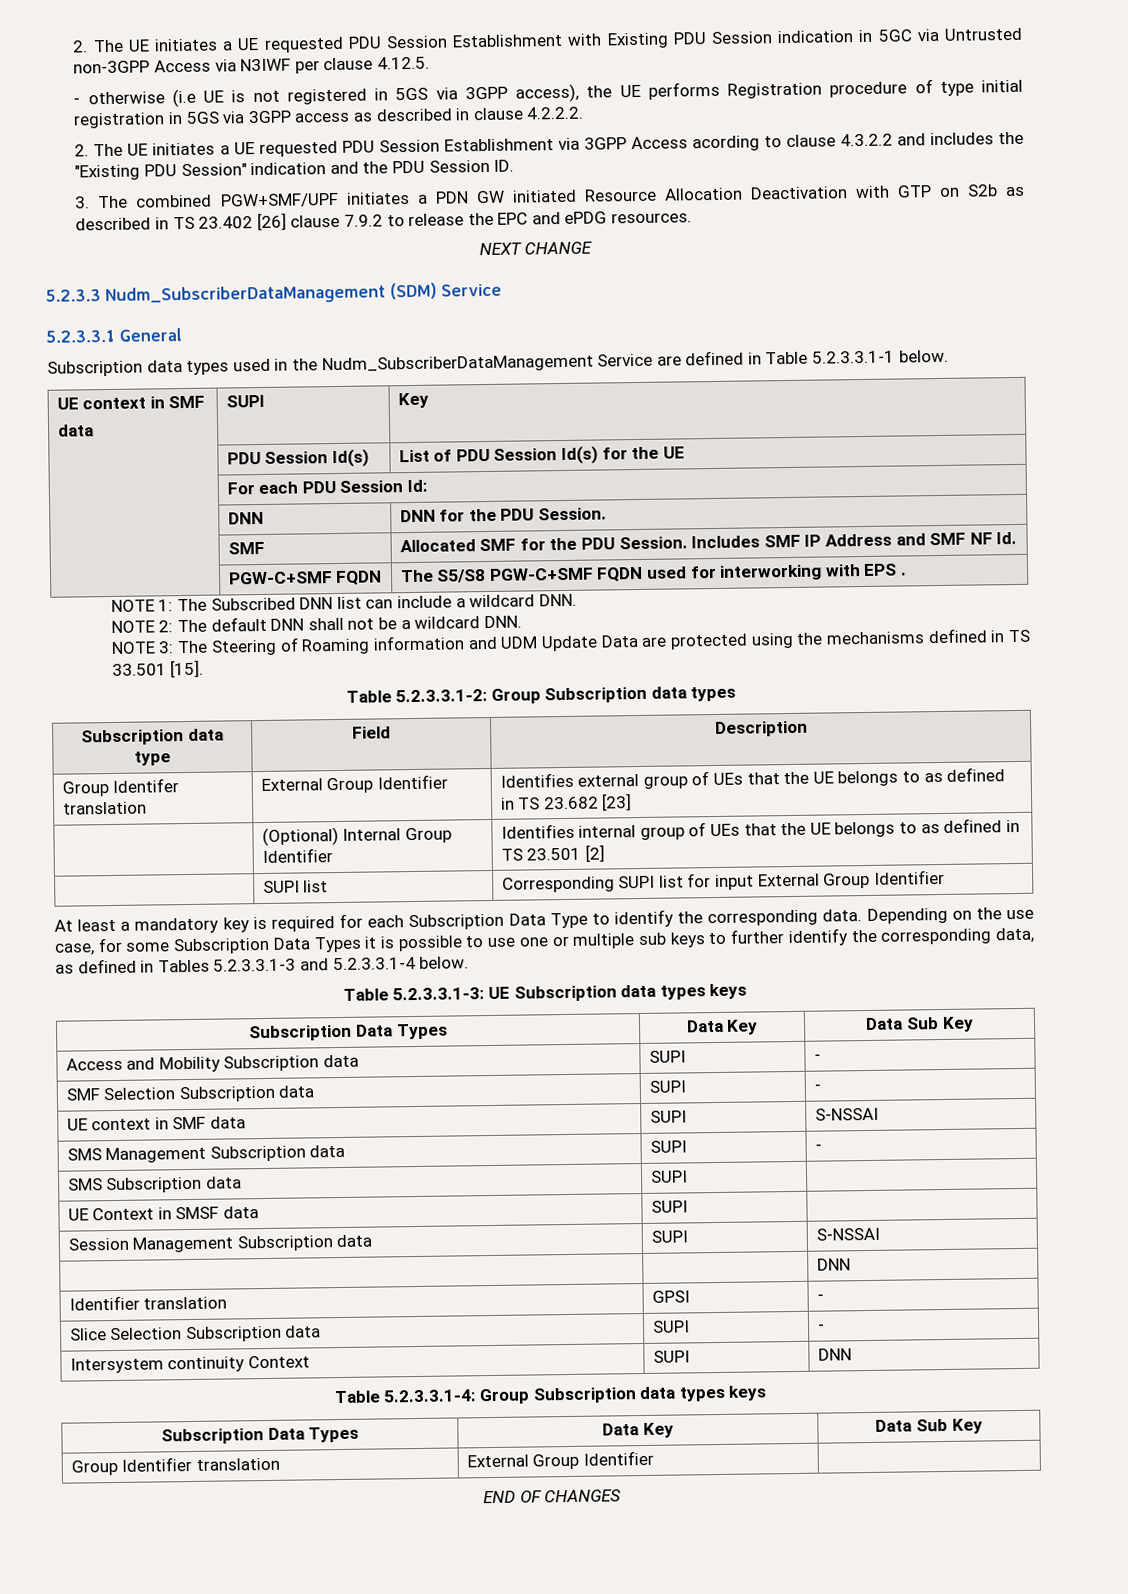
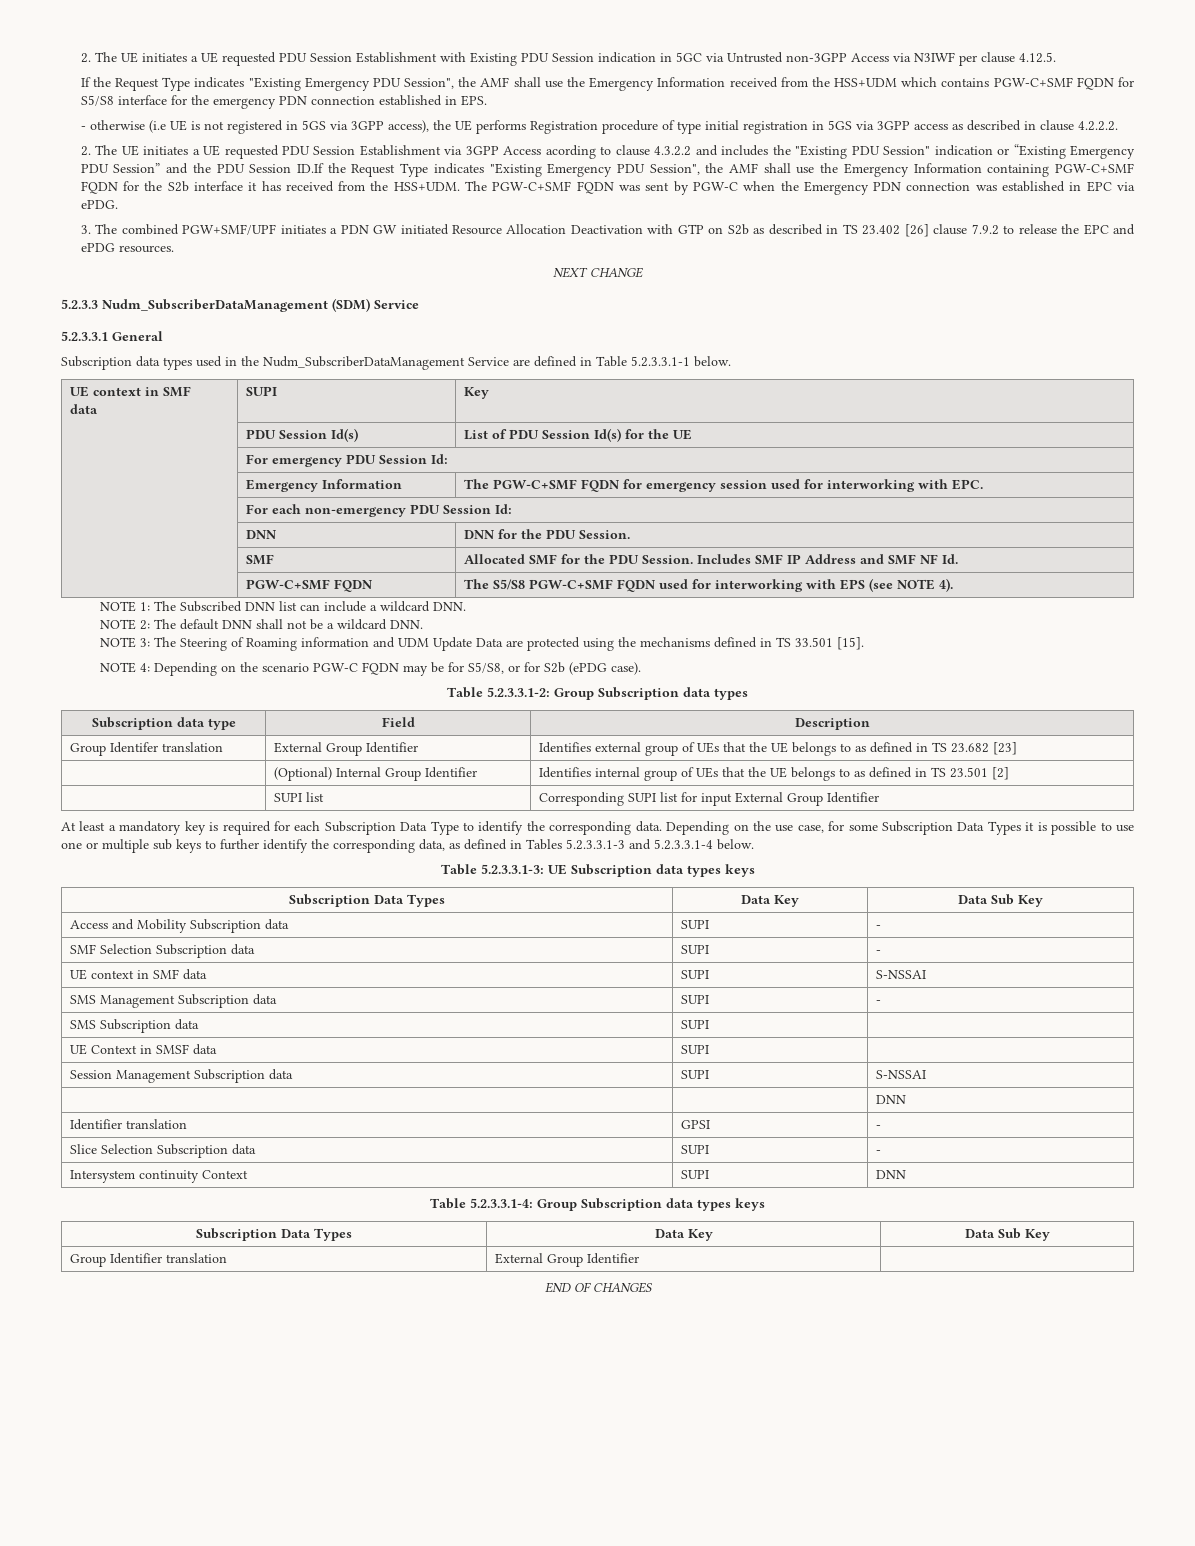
+ If the Request Type indicates "Existing Emergency PDU Session", the AMF shall use the Emergency Information received from the HSS+UDM which contains PGW-C+SMF FQDN for S5/S8 interface for the emergency PDN connection established in EPS.
- 2. The UE initiates a UE requested PDU Session Establishment via 3GPP Access acording to clause 4.3.2.2 and includes the "Existing PDU Session" indication and the PDU Session ID.
+ 2. The UE initiates a UE requested PDU Session Establishment via 3GPP Access acording to clause 4.3.2.2 and includes the "Existing PDU Session" indication or “Existing Emergency PDU Session” and the PDU Session ID.If the Request Type indicates "Existing Emergency PDU Session", the AMF shall use the Emergency Information containing PGW-C+SMF FQDN for the S2b interface it has received from the HSS+UDM. The PGW-C+SMF FQDN was sent by PGW-C when the Emergency PDN connection was established in EPC via ePDG.
+ | For emergency PDU Session Id:
+ | Emergency Information | The PGW-C+SMF FQDN for emergency session used for interworking with EPC.
- | For each PDU Session Id:
+ | For each non-emergency PDU Session Id:
- | PGW-C+SMF FQDN | The S5/S8 PGW-C+SMF FQDN used for interworking with EPS .
+ | PGW-C+SMF FQDN | The S5/S8 PGW-C+SMF FQDN used for interworking with EPS (see NOTE 4).
+ NOTE 4: Depending on the scenario PGW-C FQDN may be for S5/S8, or for S2b (ePDG case).

